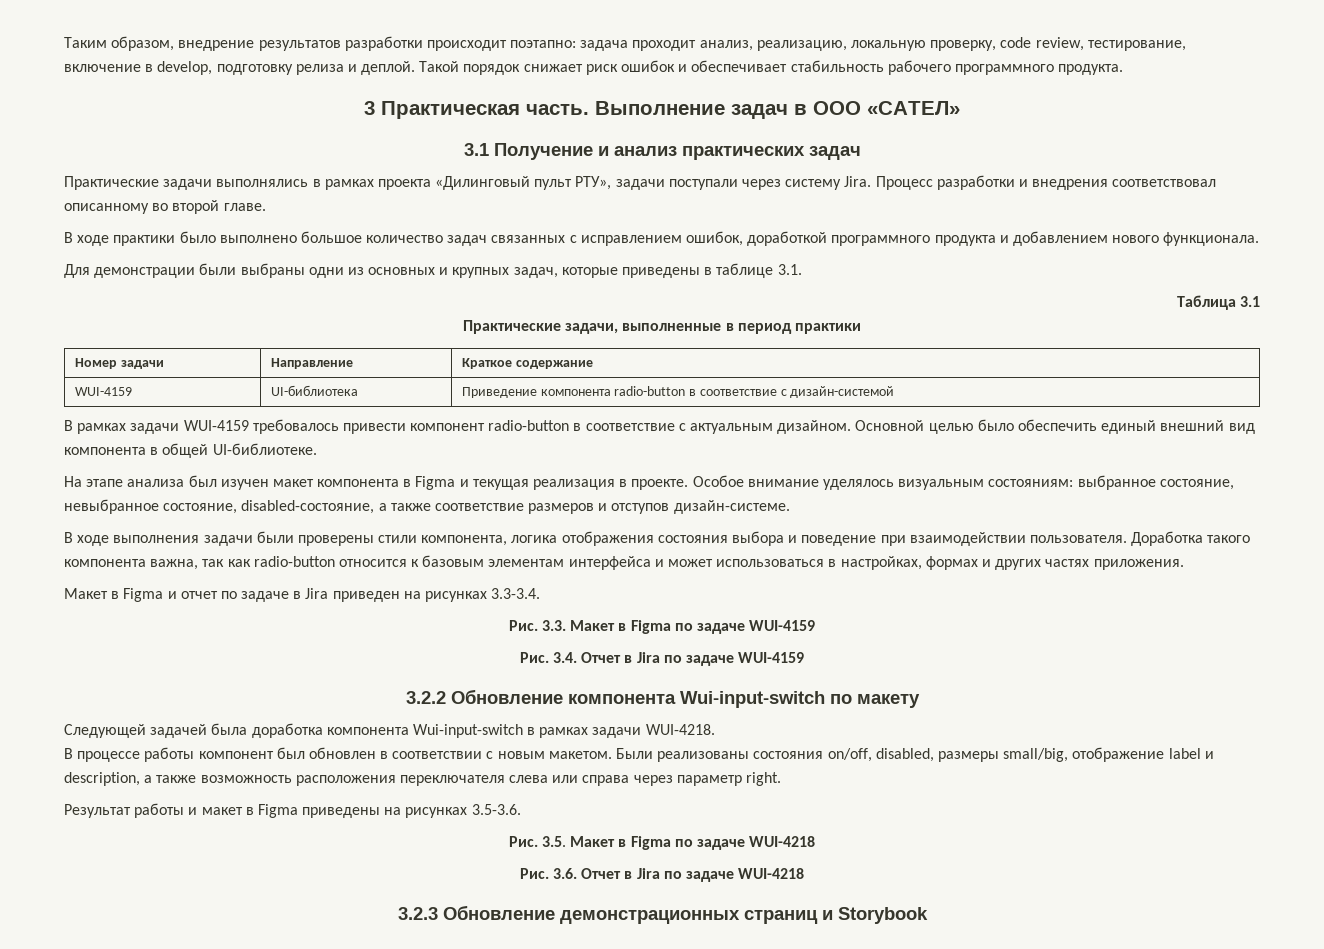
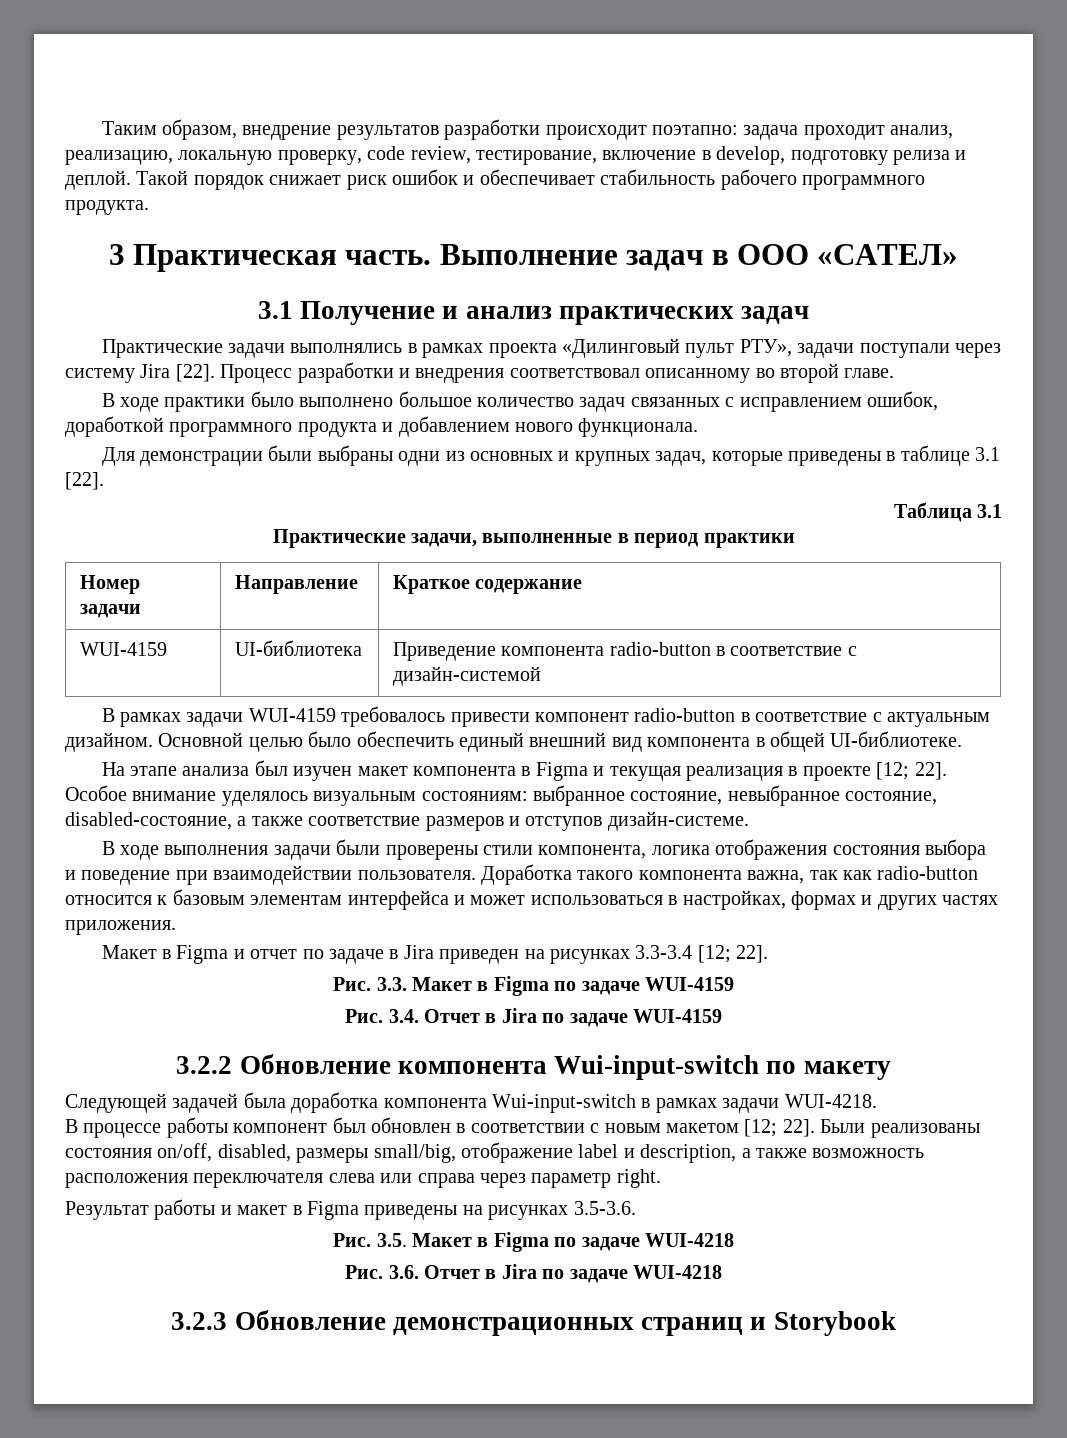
- Практические задачи выполнялись в рамках проекта «Дилинговый пульт РТУ», задачи поступали через систему Jira.
+ Практические задачи выполнялись в рамках проекта «Дилинговый пульт РТУ», задачи поступали через систему Jira [22].
- Для демонстрации были выбраны одни из основных и крупных задач, которые приведены в таблице 3.1.
+ Для демонстрации были выбраны одни из основных и крупных задач, которые приведены в таблице 3.1 [22].
- На этапе анализа был изучен макет компонента в Figma и текущая реализация в проекте.
+ На этапе анализа был изучен макет компонента в Figma и текущая реализация в проекте [12; 22].
- Макет в Figma и отчет по задаче в Jira приведен на рисунках 3.3-3.4.
+ Макет в Figma и отчет по задаче в Jira приведен на рисунках 3.3-3.4 [12; 22].
- В процессе работы компонент был обновлен в соответствии с новым макетом.
+ В процессе работы компонент был обновлен в соответствии с новым макетом [12; 22].

